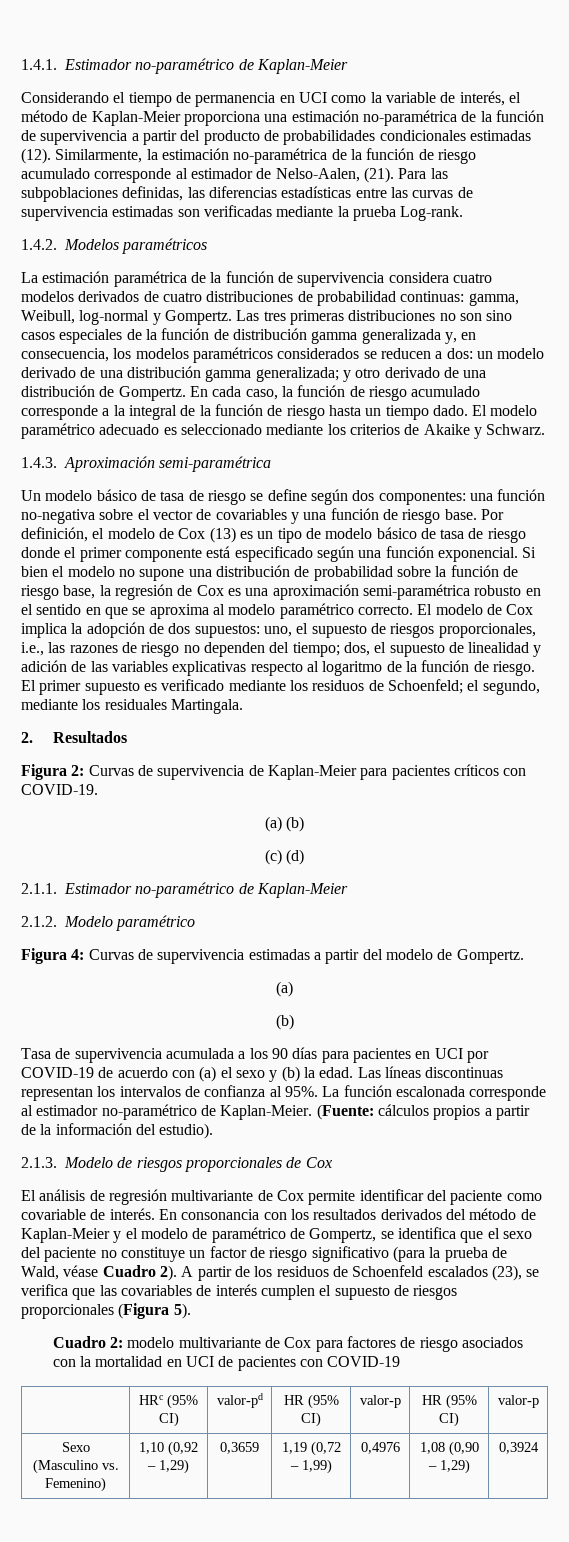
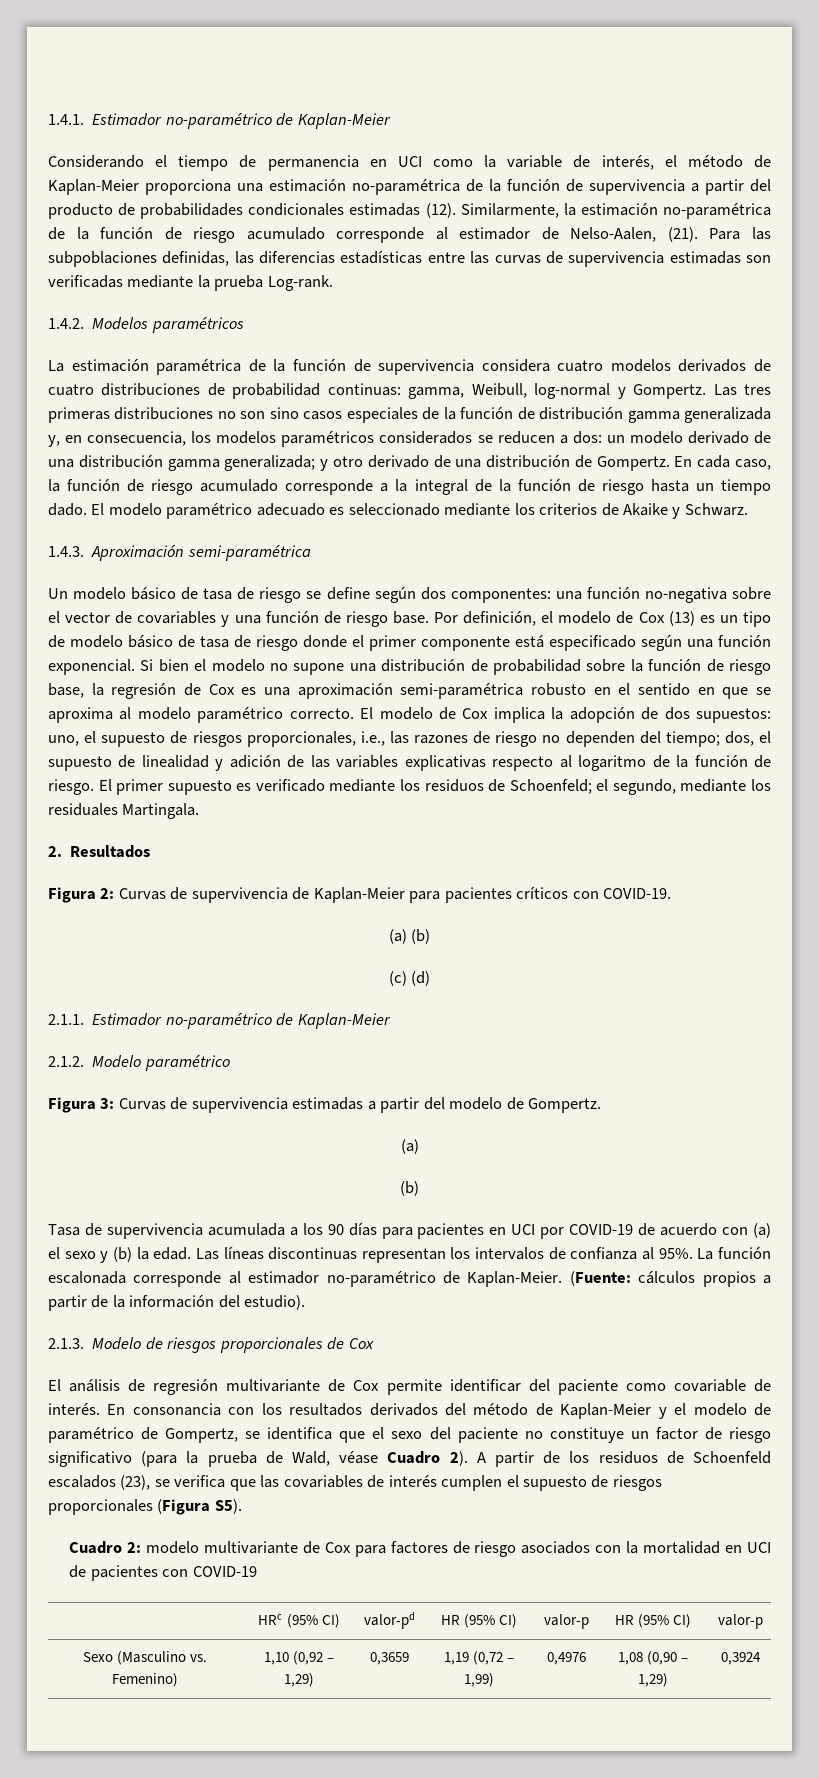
- Figura 4: Curvas de supervivencia estimadas a partir del modelo de Gompertz.
+ Figura 3: Curvas de supervivencia estimadas a partir del modelo de Gompertz.
- A partir de los residuos de Schoenfeld escalados (23), se verifica que las covariables de interés cumplen el supuesto de riesgos proporcionales (Figura 5).
+ A partir de los residuos de Schoenfeld escalados (23), se verifica que las covariables de interés cumplen el supuesto de riesgos proporcionales (Figura S5).

